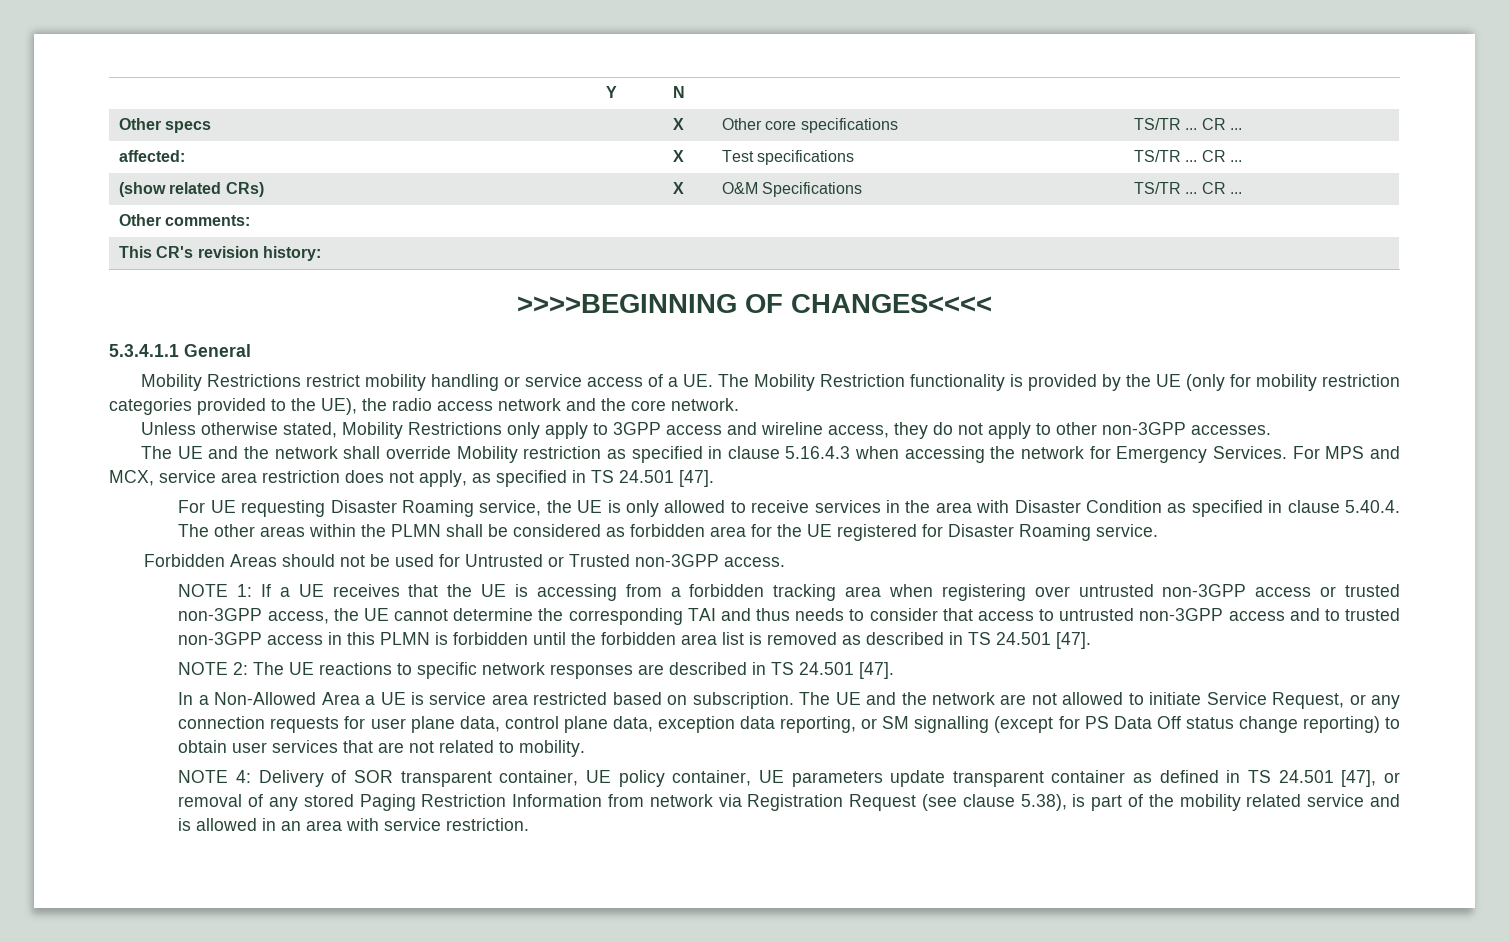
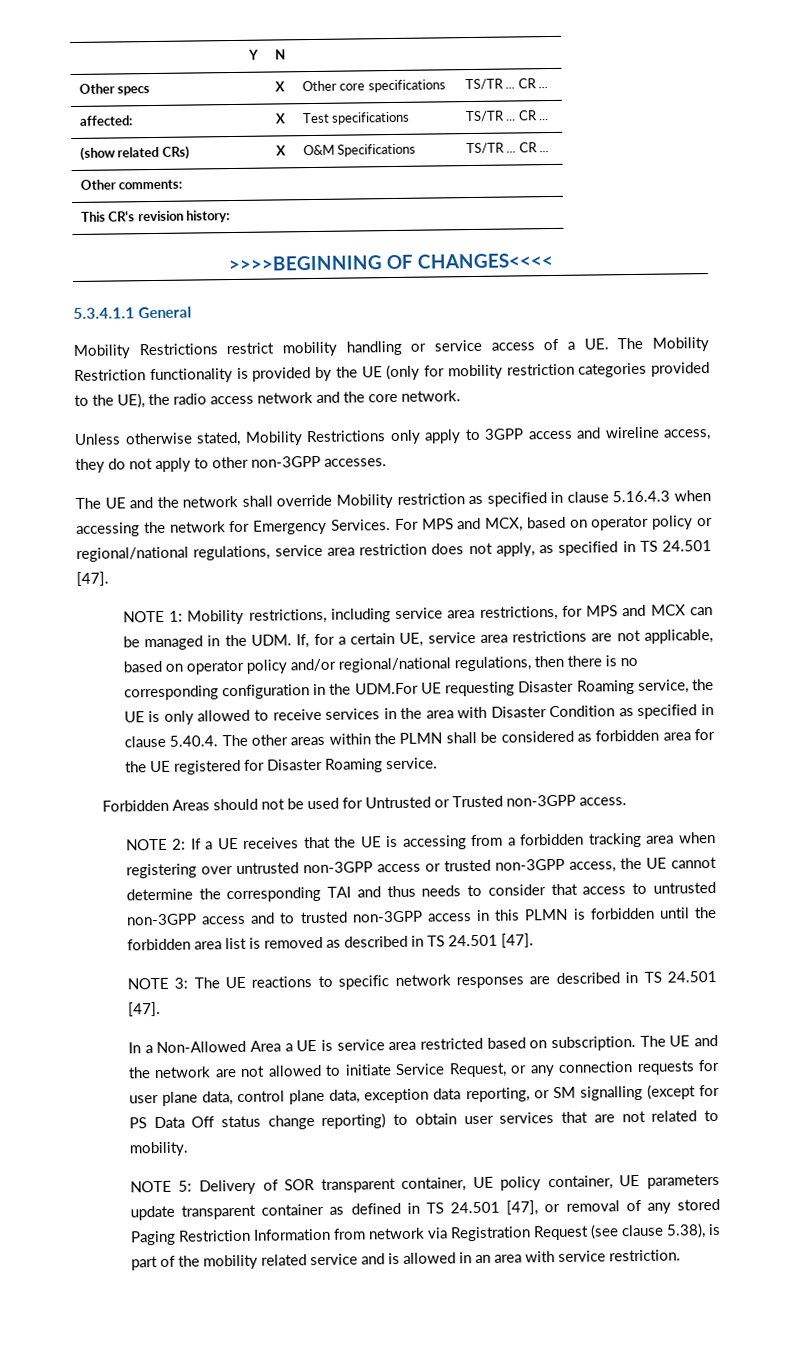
- For MPS and MCX, service area restriction does not apply, as specified in TS 24.501 [47].
+ For MPS and MCX, based on operator policy or regional/national regulations, service area restriction does not apply, as specified in TS 24.501 [47].
- For UE requesting Disaster Roaming service, the UE is only allowed to receive services in the area with Disaster Condition as specified in clause 5.40.4. The other areas within the PLMN shall be considered as forbidden area for the UE registered for Disaster Roaming service.
+ NOTE 1: Mobility restrictions, including service area restrictions, for MPS and MCX can be managed in the UDM. If, for a certain UE, service area restrictions are not applicable, based on operator policy and/or regional/national regulations, then there is no corresponding configuration in the UDM.For UE requesting Disaster Roaming service, the UE is only allowed to receive services in the area with Disaster Condition as specified in clause 5.40.4. The other areas within the PLMN shall be considered as forbidden area for the UE registered for Disaster Roaming service.
- NOTE 1:
+ NOTE 2:
- NOTE 2: The UE reactions to specific network responses are described in TS 24.501 [47].
+ NOTE 3: The UE reactions to specific network responses are described in TS 24.501 [47].
- NOTE 4: Delivery of SOR transparent container, UE policy container, UE parameters update transparent container as defined in TS 24.501 [47], or removal of any stored Paging Restriction Information from network via Registration Request (see clause 5.38), is part of the mobility related service and is allowed in an area with service restriction.
+ NOTE 5: Delivery of SOR transparent container, UE policy container, UE parameters update transparent container as defined in TS 24.501 [47], or removal of any stored Paging Restriction Information from network via Registration Request (see clause 5.38), is part of the mobility related service and is allowed in an area with service restriction.

